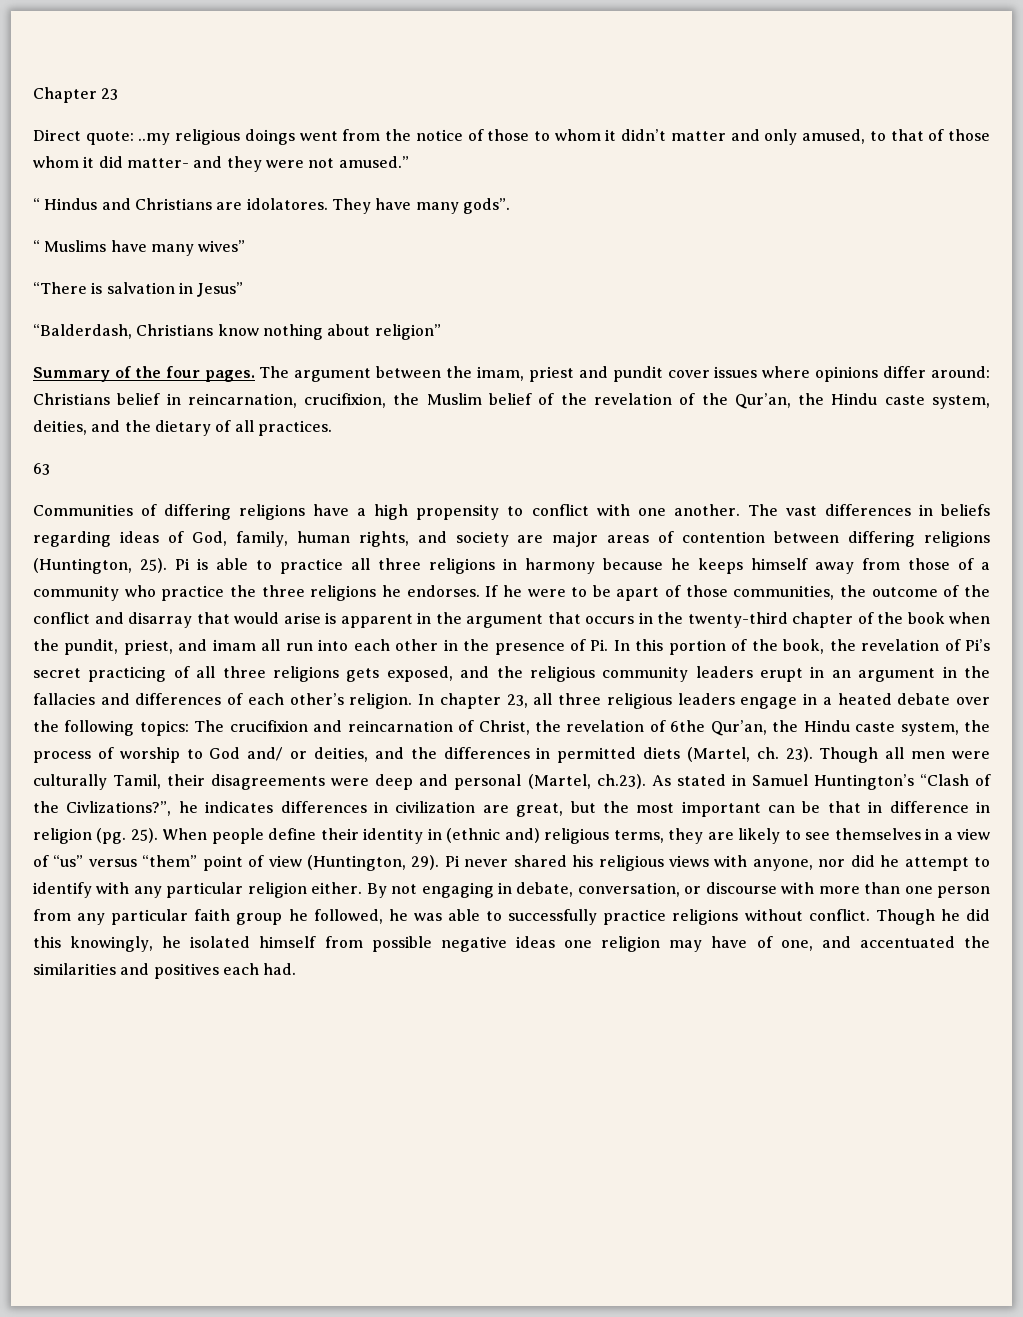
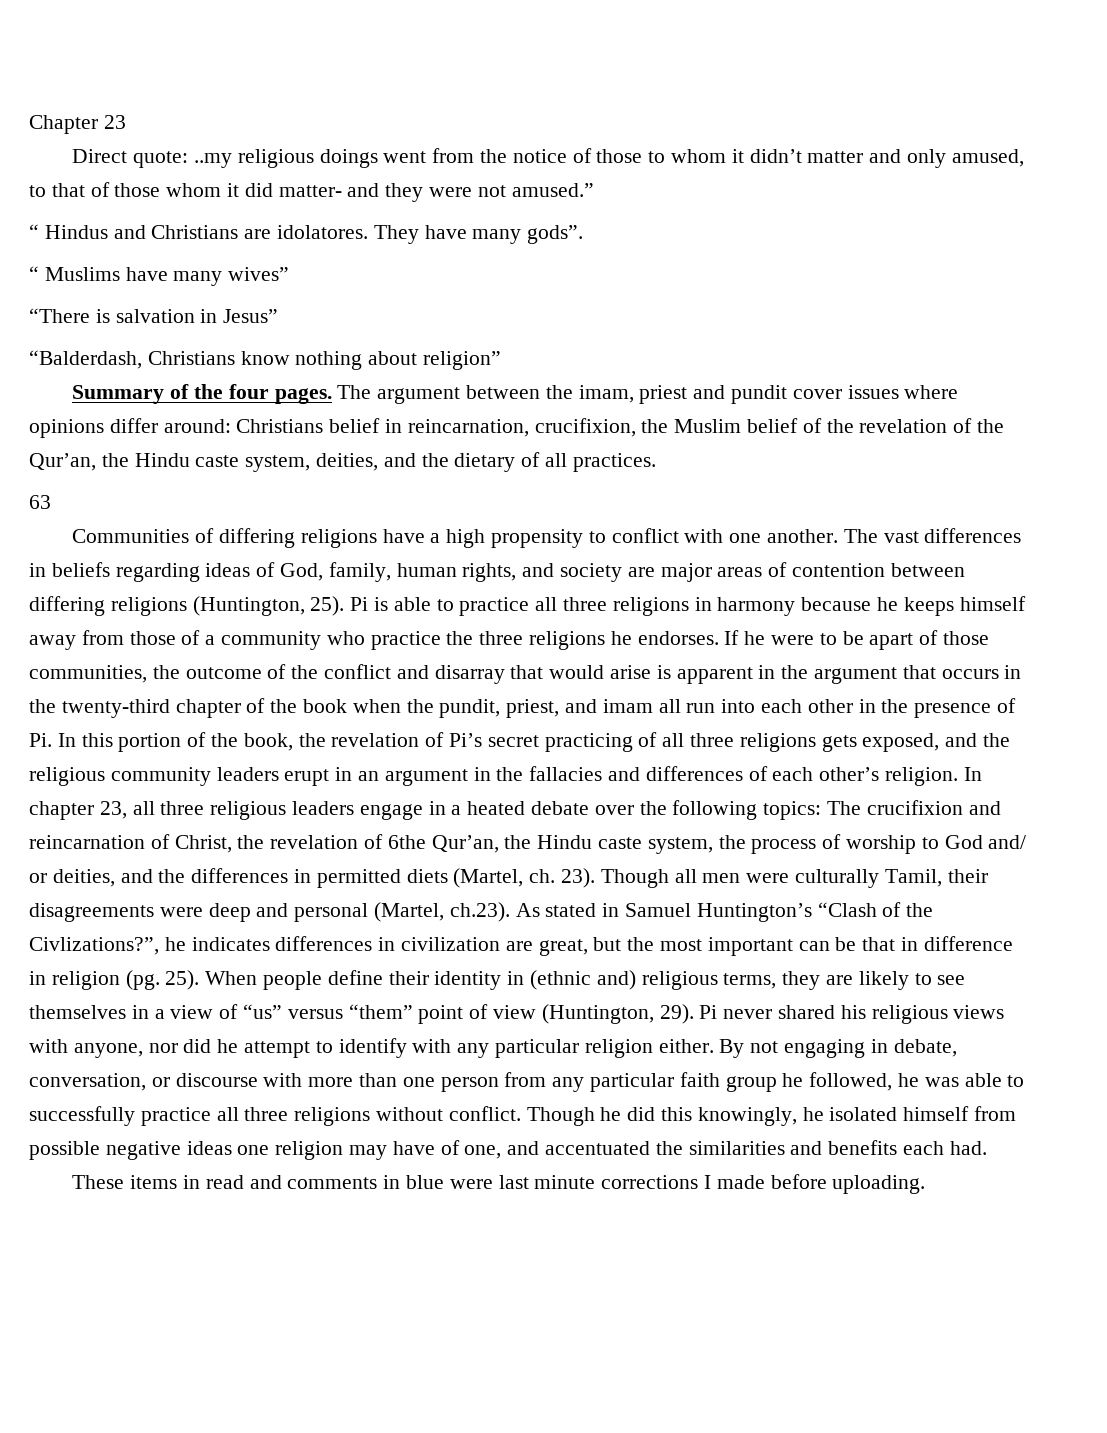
- By not engaging in debate, conversation, or discourse with more than one person from any particular faith group he followed, he was able to successfully practice religions without conflict.
+ By not engaging in debate, conversation, or discourse with more than one person from any particular faith group he followed, he was able to successfully practice all three religions without conflict.
- Though he did this knowingly, he isolated himself from possible negative ideas one religion may have of one, and accentuated the similarities and positives each had.
+ Though he did this knowingly, he isolated himself from possible negative ideas one religion may have of one, and accentuated the similarities and benefits each had.
+ These items in read and comments in blue were last minute corrections I made before uploading.

